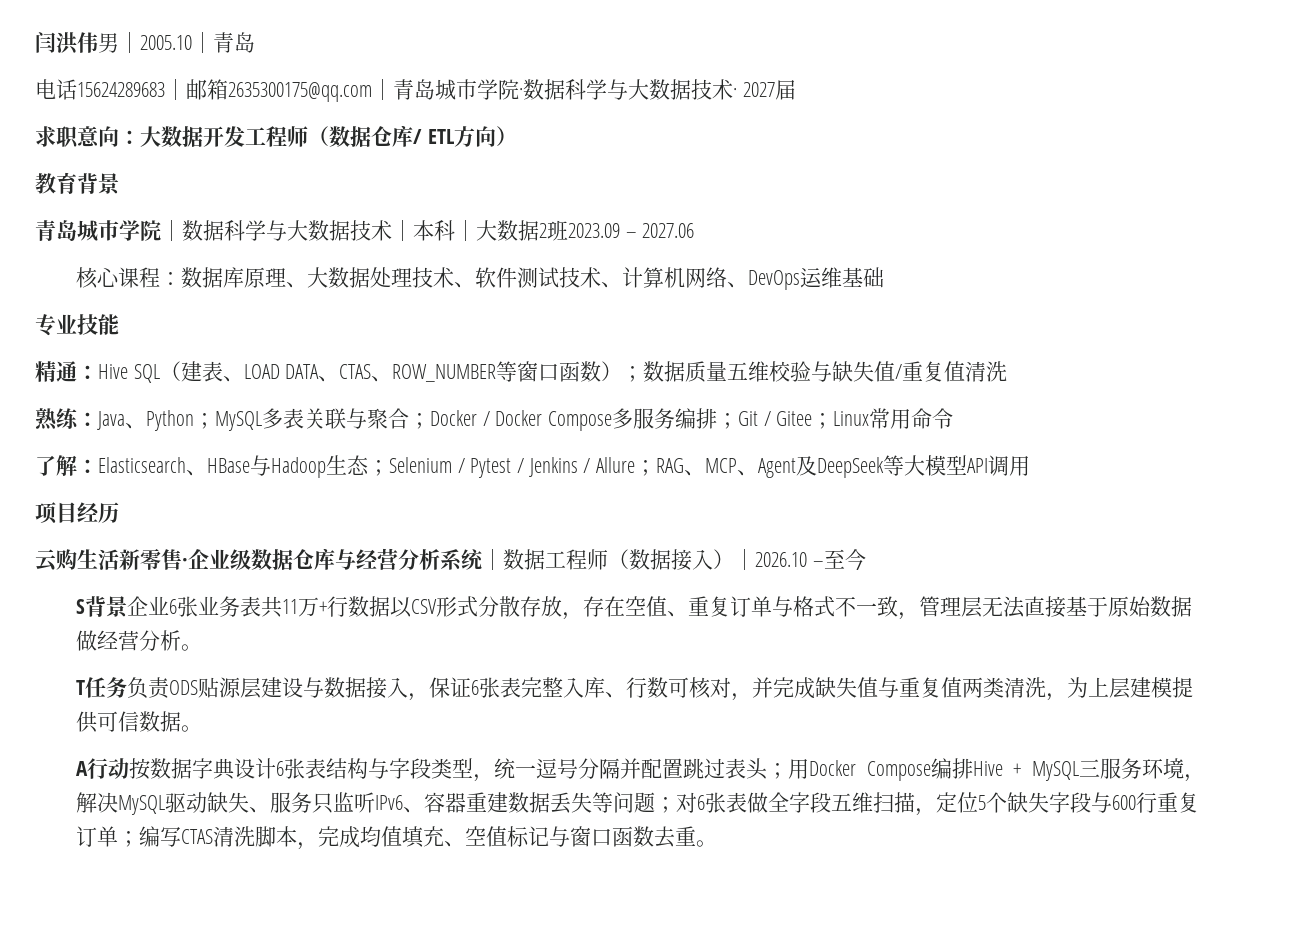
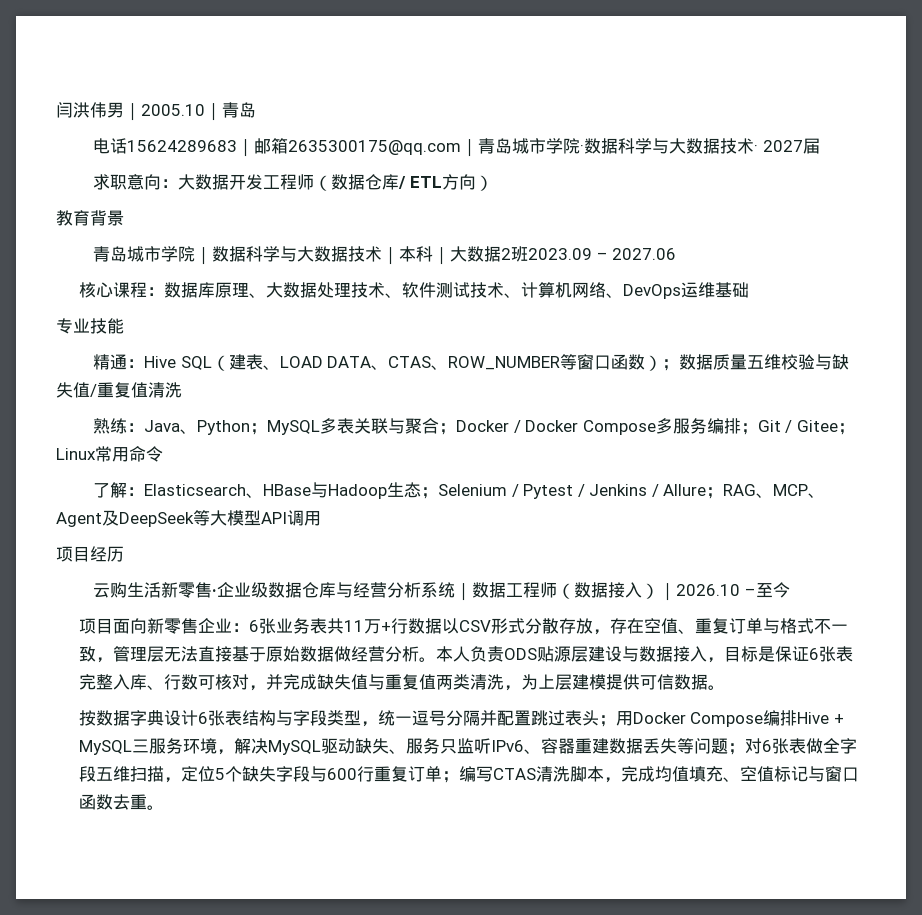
- S背景企业6张业务表共11万+行数据以CSV形式分散存放，存在空值、重复订单与格式不一致，管理层无法直接基于原始数据做经营分析。
- T任务负责ODS贴源层建设与数据接入，保证6张表完整入库、行数可核对，并完成缺失值与重复值两类清洗，为上层建模提供可信数据。
+ 项目面向新零售企业：6张业务表共11万+行数据以CSV形式分散存放，存在空值、重复订单与格式不一致，管理层无法直接基于原始数据做经营分析。本人负责ODS贴源层建设与数据接入，目标是保证6张表完整入库、行数可核对，并完成缺失值与重复值两类清洗，为上层建模提供可信数据。
- A行动按数据字典设计6张表结构与字段类型，统一逗号分隔并配置跳过表头；
+ 按数据字典设计6张表结构与字段类型，统一逗号分隔并配置跳过表头；

